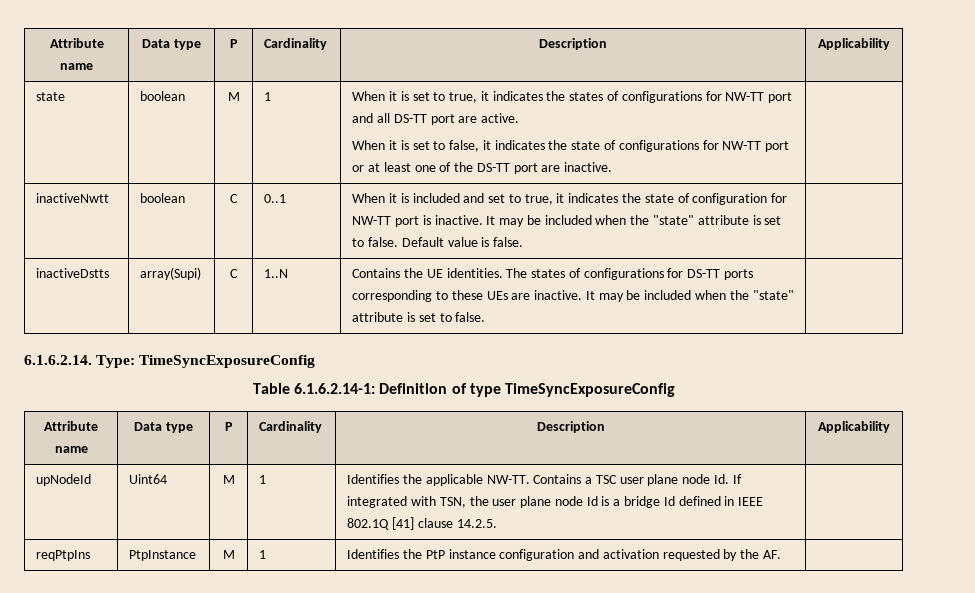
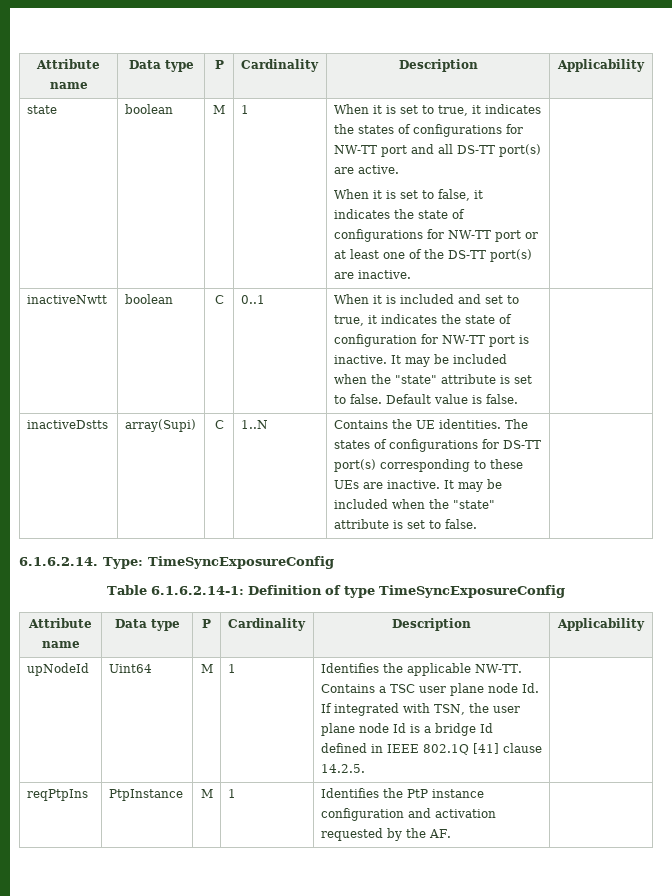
- When it is set to true, it indicates the states of configurations for NW-TT port and all DS-TT port are active.
+ When it is set to true, it indicates the states of configurations for NW-TT port and all DS-TT port(s) are active.
- When it is set to false, it indicates the state of configurations for NW-TT port or at least one of the DS-TT port are inactive.
+ When it is set to false, it indicates the state of configurations for NW-TT port or at least one of the DS-TT port(s) are inactive.
- inactiveDstts | array(Supi) | C | 1..N | Contains the UE identities. The states of configurations for DS-TT ports corresponding to these UEs are inactive. It may be included when the "state" attribute is set to false. |
+ inactiveDstts | array(Supi) | C | 1..N | Contains the UE identities. The states of configurations for DS-TT port(s) corresponding to these UEs are inactive. It may be included when the "state" attribute is set to false. |

